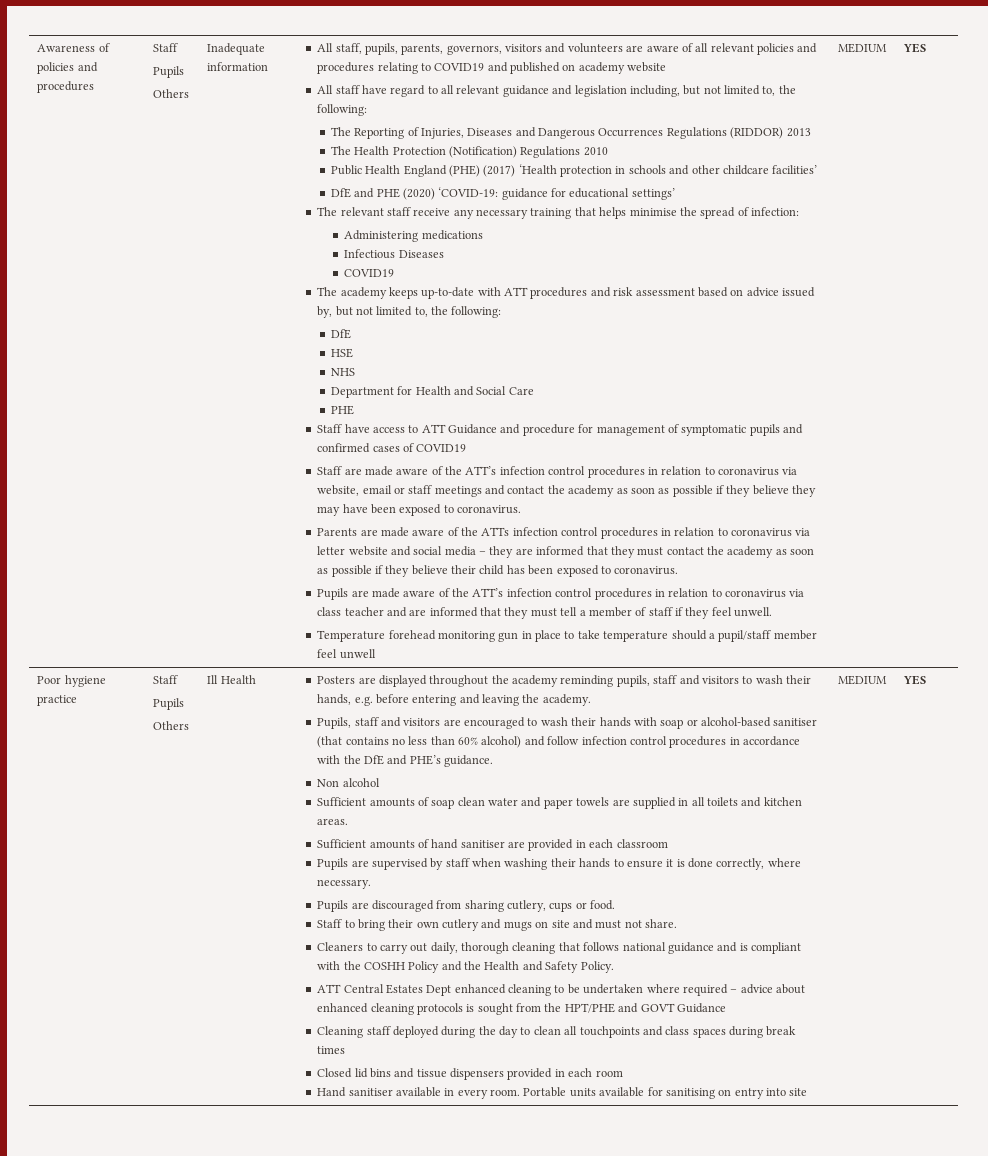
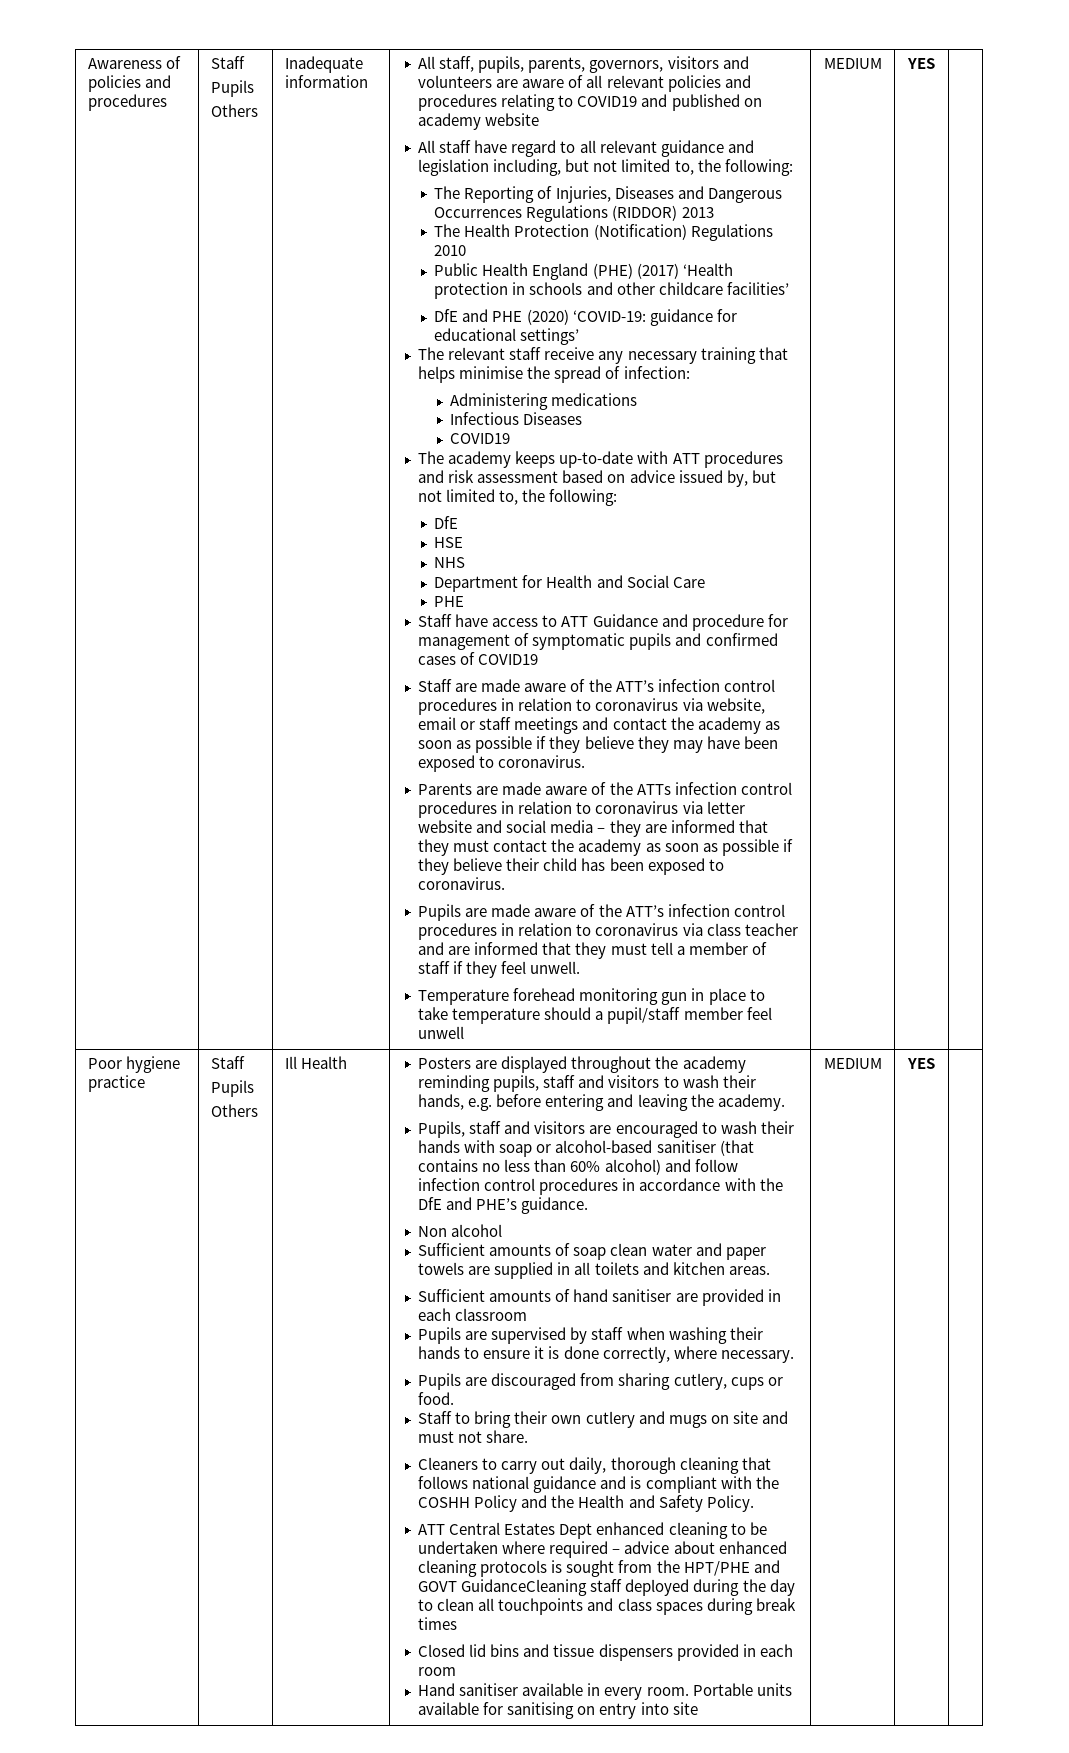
- ATT Central Estates Dept enhanced cleaning to be undertaken where required – advice about enhanced cleaning protocols is sought from the HPT/PHE and GOVT Guidance
- Cleaning staff deployed during the day to clean all touchpoints and class spaces during break times
+ ATT Central Estates Dept enhanced cleaning to be undertaken where required – advice about enhanced cleaning protocols is sought from the HPT/PHE and GOVT GuidanceCleaning staff deployed during the day to clean all touchpoints and class spaces during break times

